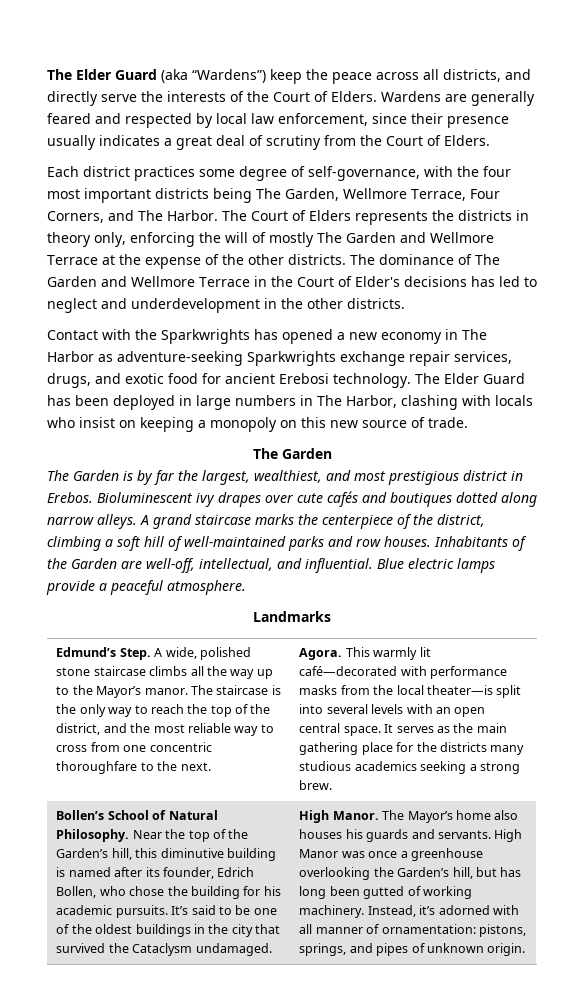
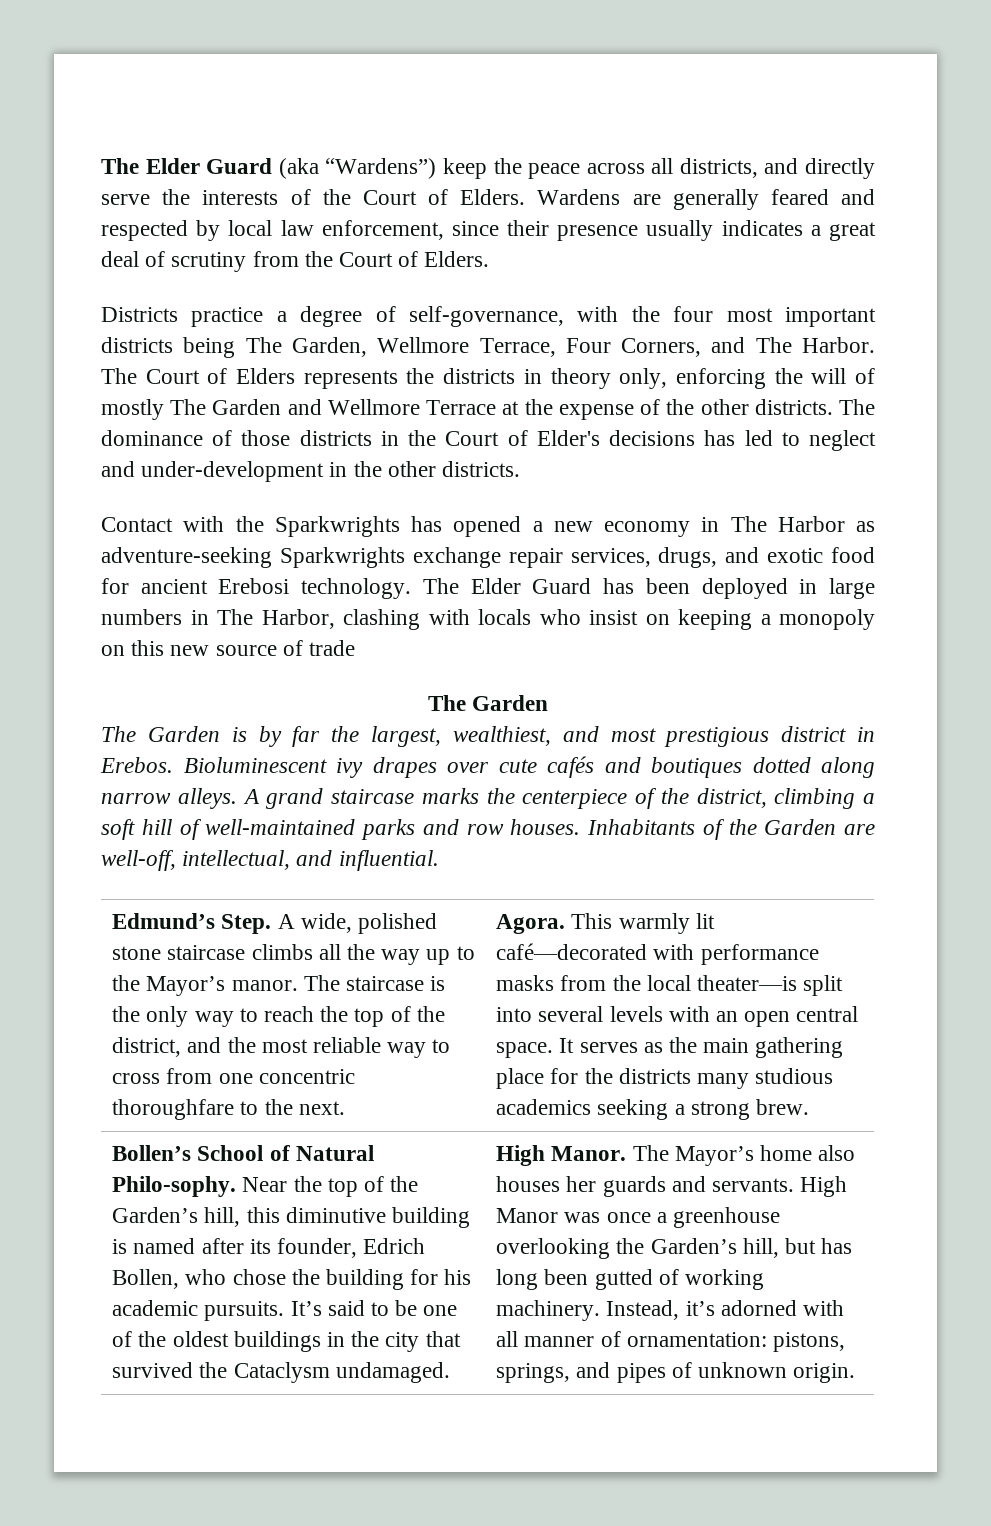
- Each district practices some degree of self-governance, with the four most important districts being The Garden, Wellmore Terrace, Four Corners, and The Harbor.
+ Districts practice a degree of self-governance, with the four most important districts being The Garden, Wellmore Terrace, Four Corners, and The Harbor.
- The dominance of The Garden and Wellmore Terrace in the Court of Elder's decisions has led to neglect and underdevelopment in the other districts.
+ The dominance of those districts in the Court of Elder's decisions has led to neglect and under-development in the other districts.
- The Elder Guard has been deployed in large numbers in The Harbor, clashing with locals who insist on keeping a monopoly on this new source of trade.
+ The Elder Guard has been deployed in large numbers in The Harbor, clashing with locals who insist on keeping a monopoly on this new source of trade
- Blue electric lamps provide a peaceful atmosphere.
- Landmarks
- Bollen’s School of Natural Philosophy.
+ Bollen’s School of Natural Philo-sophy.
- The Mayor’s home also houses his guards and servants.
+ The Mayor’s home also houses her guards and servants.

